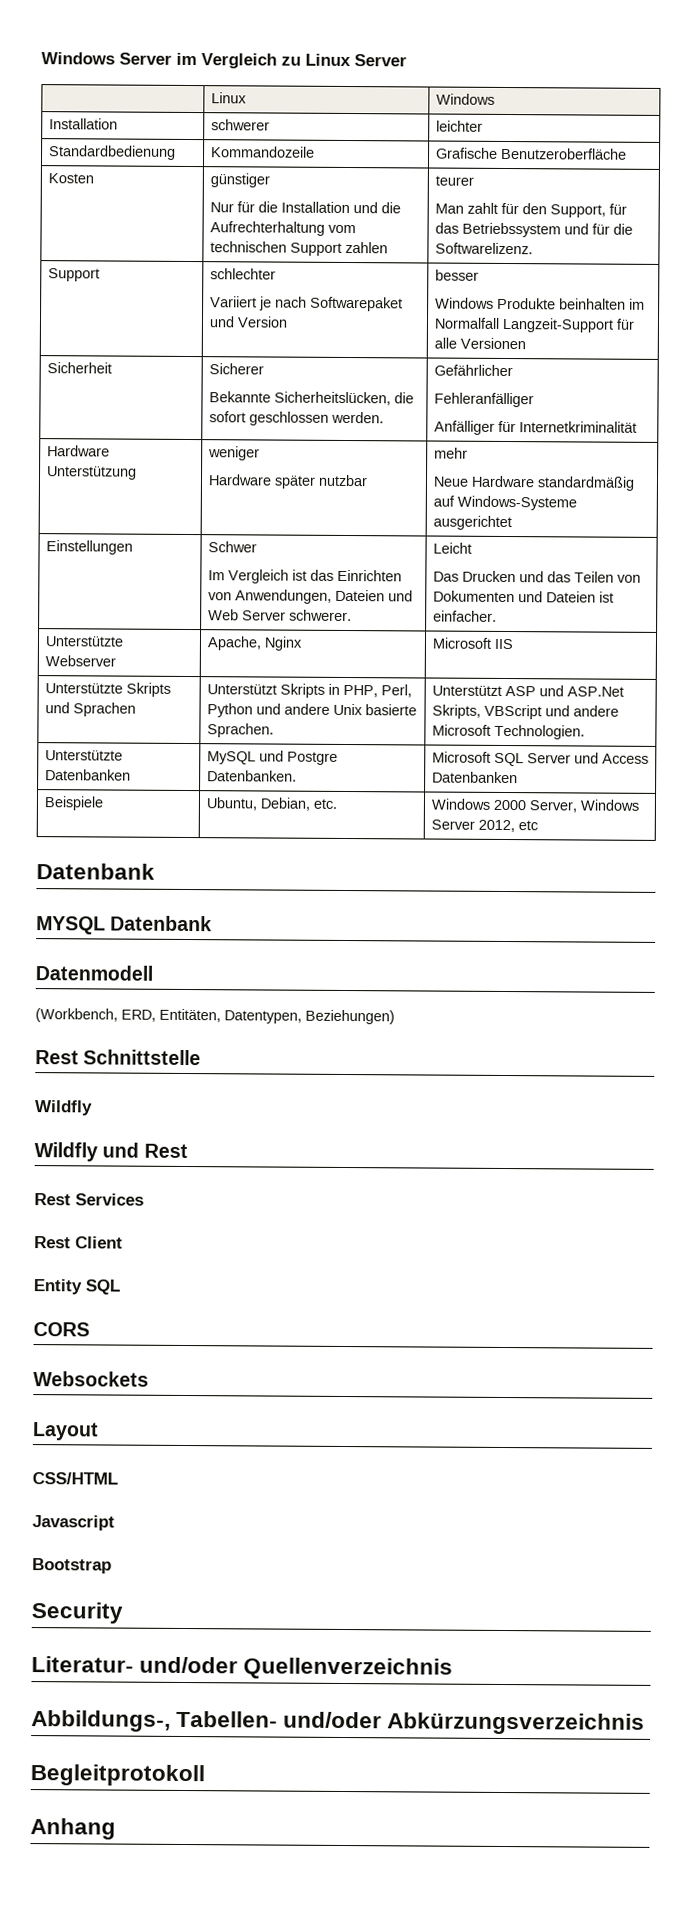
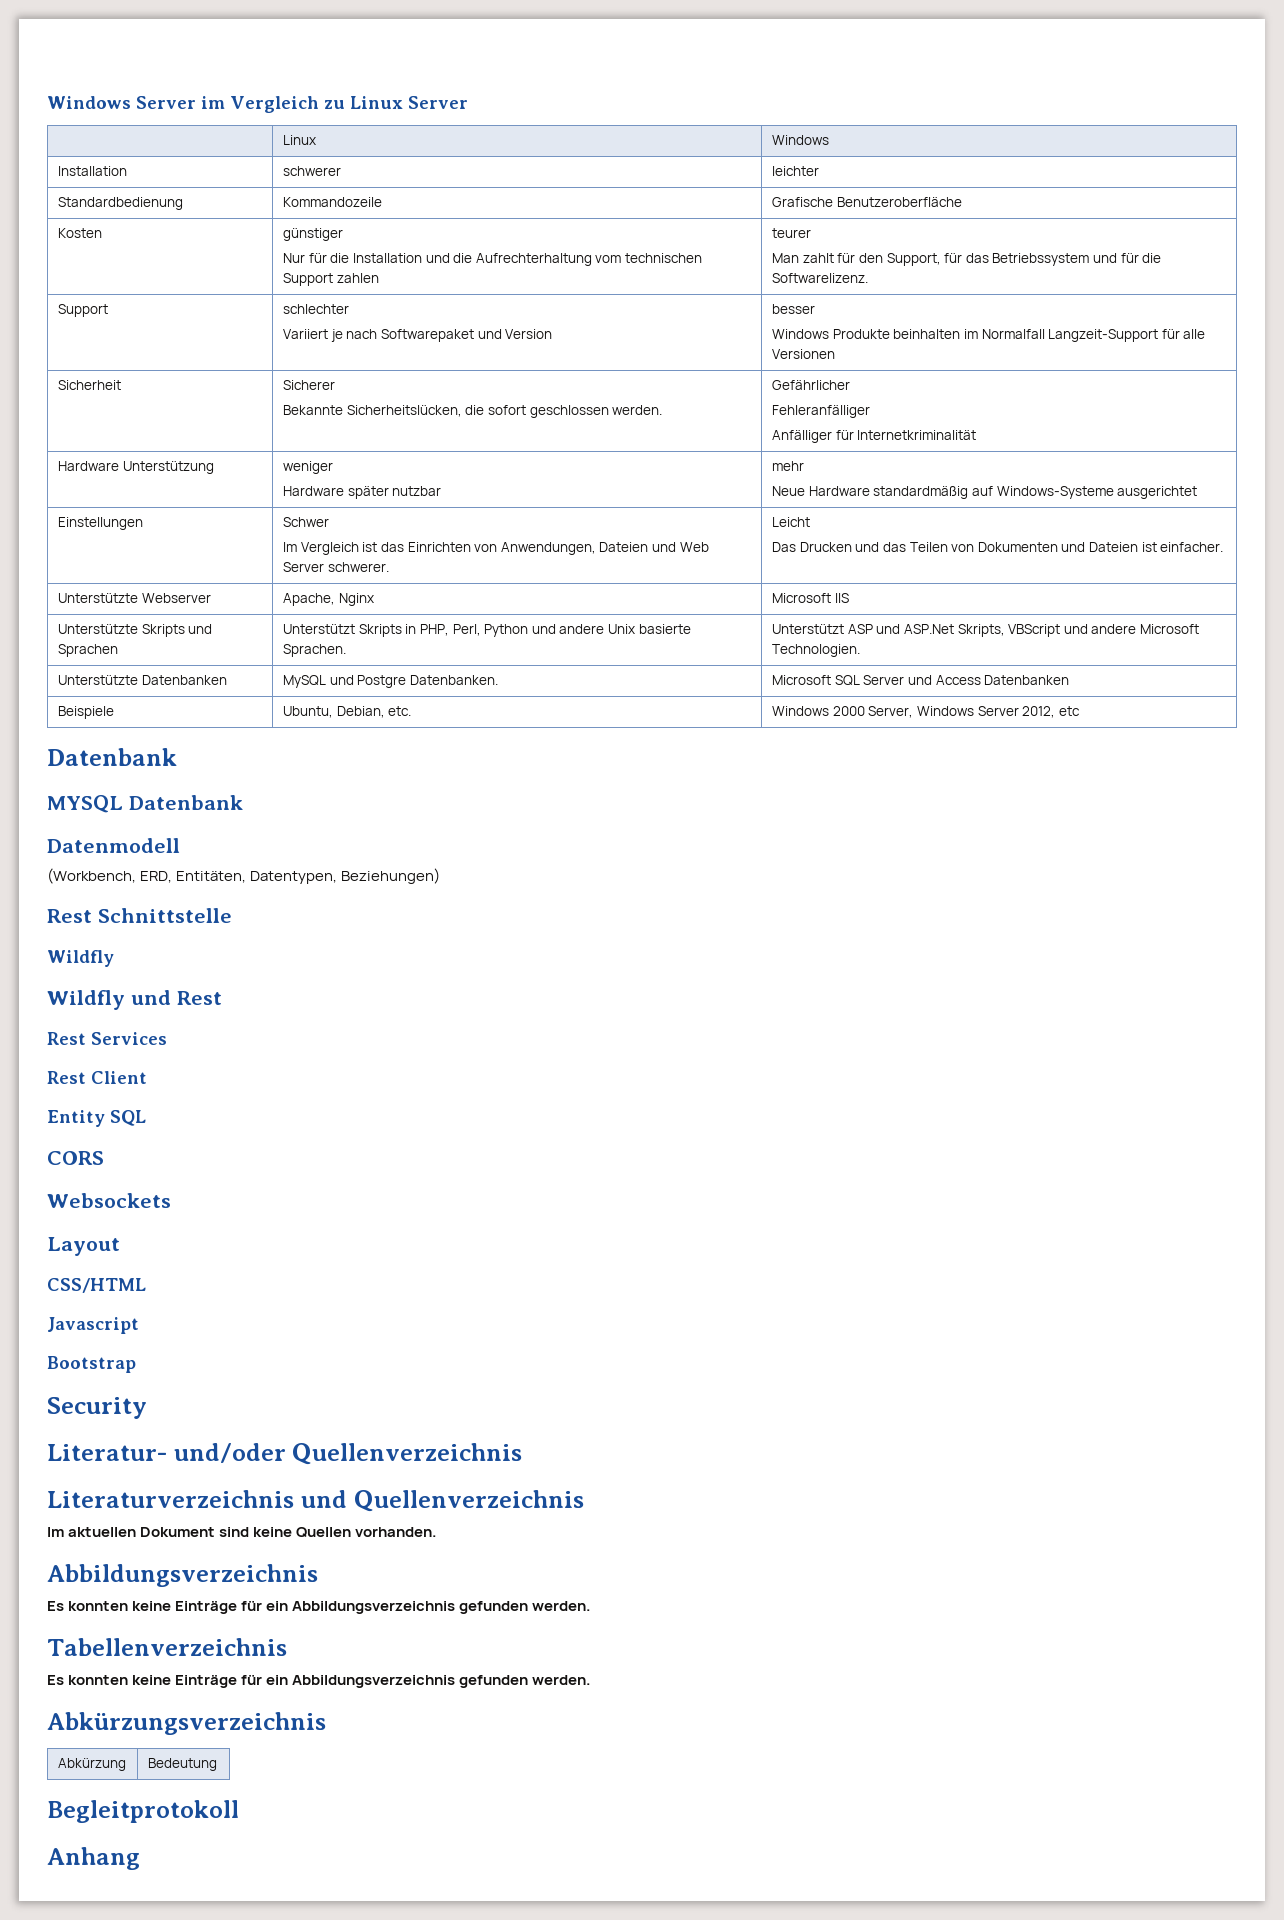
- Abbildungs-, Tabellen- und/oder Abkürzungsverzeichnis
+ Literaturverzeichnis und Quellenverzeichnis
+ Im aktuellen Dokument sind keine Quellen vorhanden.
+ Abbildungsverzeichnis
+ Es konnten keine Einträge für ein Abbildungsverzeichnis gefunden werden.
+ Tabellenverzeichnis
+ Es konnten keine Einträge für ein Abbildungsverzeichnis gefunden werden.
+ Abkürzungsverzeichnis
+ Abkürzung | Bedeutung

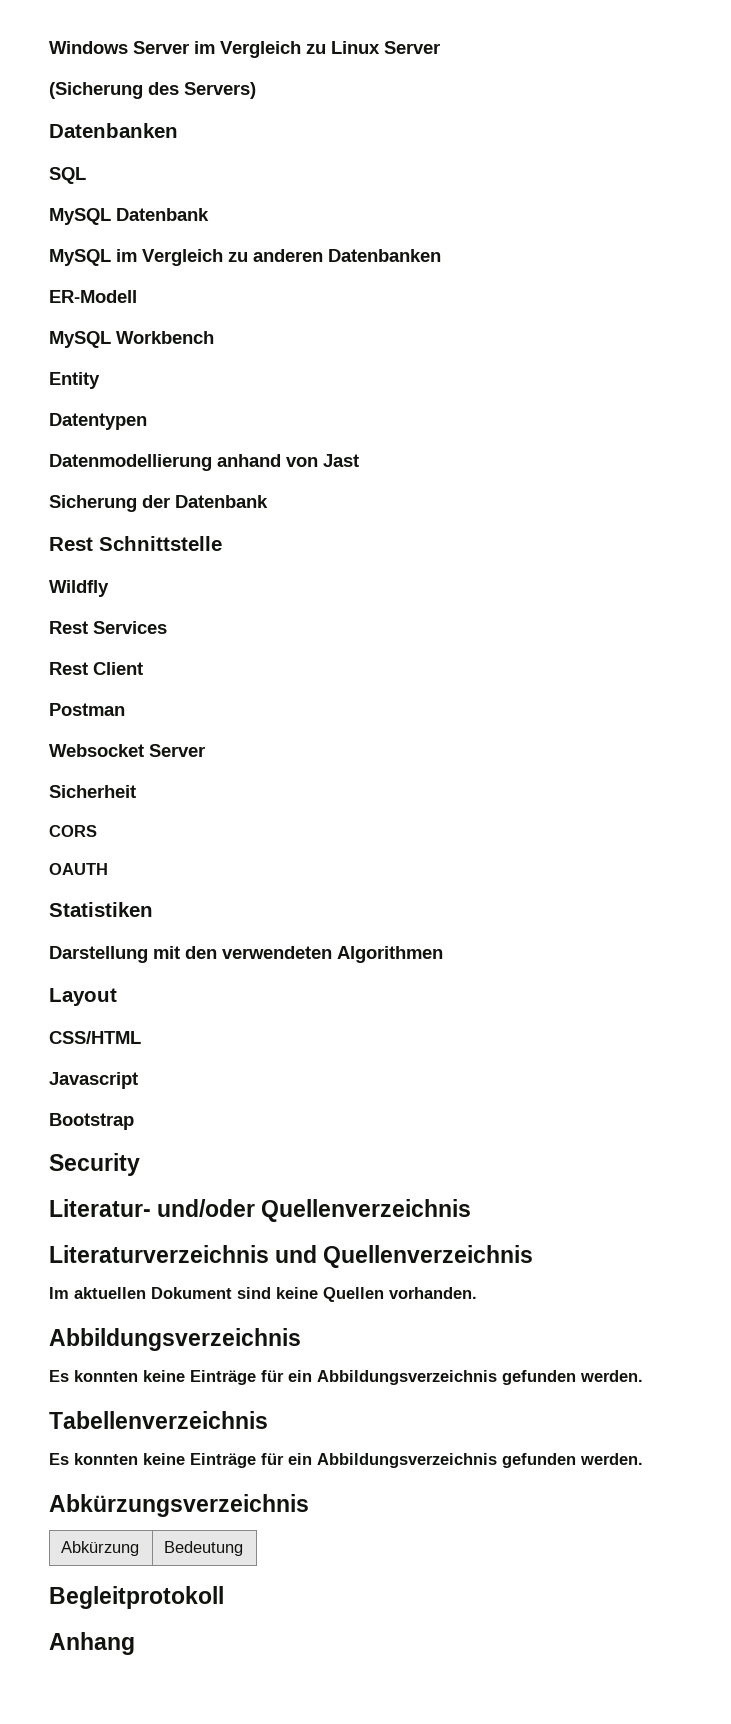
- | Linux | Windows
- Installation | schwerer | leichter
- Standardbedienung | Kommandozeile | Grafische Benutzeroberfläche
- Kosten | günstiger
- Nur für die Installation und die Aufrechterhaltung vom technischen Support zahlen | teurer
- Man zahlt für den Support, für das Betriebssystem und für die Softwarelizenz.
- Support | schlechter
- Variiert je nach Softwarepaket und Version | besser
- Windows Produkte beinhalten im Normalfall Langzeit-Support für alle Versionen
- Sicherheit | Sicherer
- Bekannte Sicherheitslücken, die sofort geschlossen werden. | Gefährlicher
- Fehleranfälliger
- Anfälliger für Internetkriminalität
- Hardware Unterstützung | weniger
- Hardware später nutzbar | mehr
- Neue Hardware standardmäßig auf Windows-Systeme ausgerichtet
- Einstellungen | Schwer
- Im Vergleich ist das Einrichten von Anwendungen, Dateien und Web Server schwerer. | Leicht
- Das Drucken und das Teilen von Dokumenten und Dateien ist einfacher.
- Unterstützte Webserver | Apache, Nginx | Microsoft IIS
- Unterstützte Skripts und Sprachen | Unterstützt Skripts in PHP, Perl, Python und andere Unix basierte Sprachen. | Unterstützt ASP und ASP.Net Skripts, VBScript und andere Microsoft Technologien.
- Unterstützte Datenbanken | MySQL und Postgre Datenbanken. | Microsoft SQL Server und Access Datenbanken
- Beispiele | Ubuntu, Debian, etc. | Windows 2000 Server, Windows Server 2012, etc
- Datenbank
- MYSQL Datenbank
- Datenmodell
- (Workbench, ERD, Entitäten, Datentypen, Beziehungen)
+ (Sicherung des Servers)
+ Datenbanken
+ SQL
+ MySQL Datenbank
+ MySQL im Vergleich zu anderen Datenbanken
+ ER-Modell
+ MySQL Workbench
+ Entity
+ Datentypen
+ Datenmodellierung anhand von Jast
+ Sicherung der Datenbank
- Wildfly und Rest
- Entity SQL
+ Postman
+ Websocket Server
+ Sicherheit
  CORS
- Websockets
+ OAUTH
+ Statistiken
+ Darstellung mit den verwendeten Algorithmen

